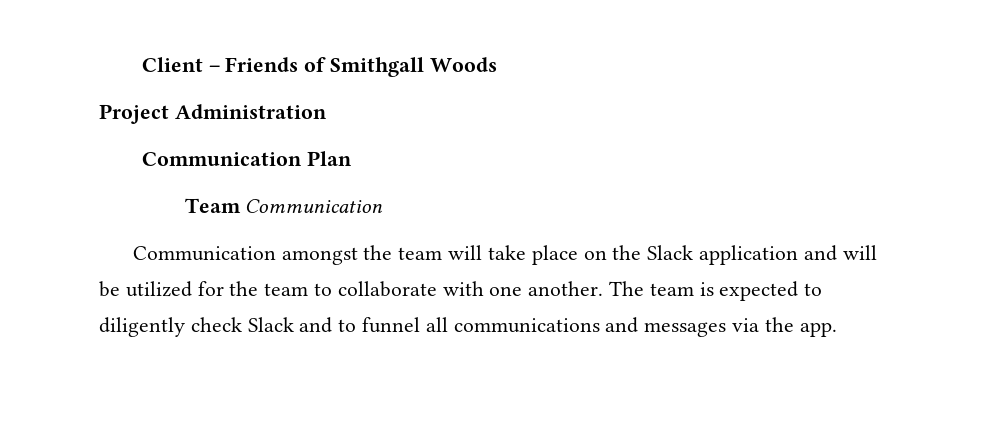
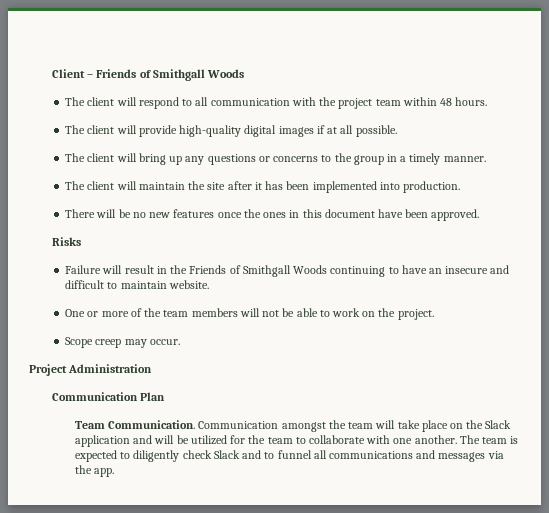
+ The client will respond to all communication with the project team within 48 hours.
+ The client will provide high-quality digital images if at all possible.
+ The client will bring up any questions or concerns to the group in a timely manner.
+ The client will maintain the site after it has been implemented into production.
+ There will be no new features once the ones in this document have been approved.
+ Risks
+ Failure will result in the Friends of Smithgall Woods continuing to have an insecure and difficult to maintain website.
+ One or more of the team members will not be able to work on the project.
+ Scope creep may occur.
- Team Communication
- Communication amongst the team will take place on the Slack application and will be utilized for the team to collaborate with one another.
+ Team Communication. Communication amongst the team will take place on the Slack application and will be utilized for the team to collaborate with one another.

